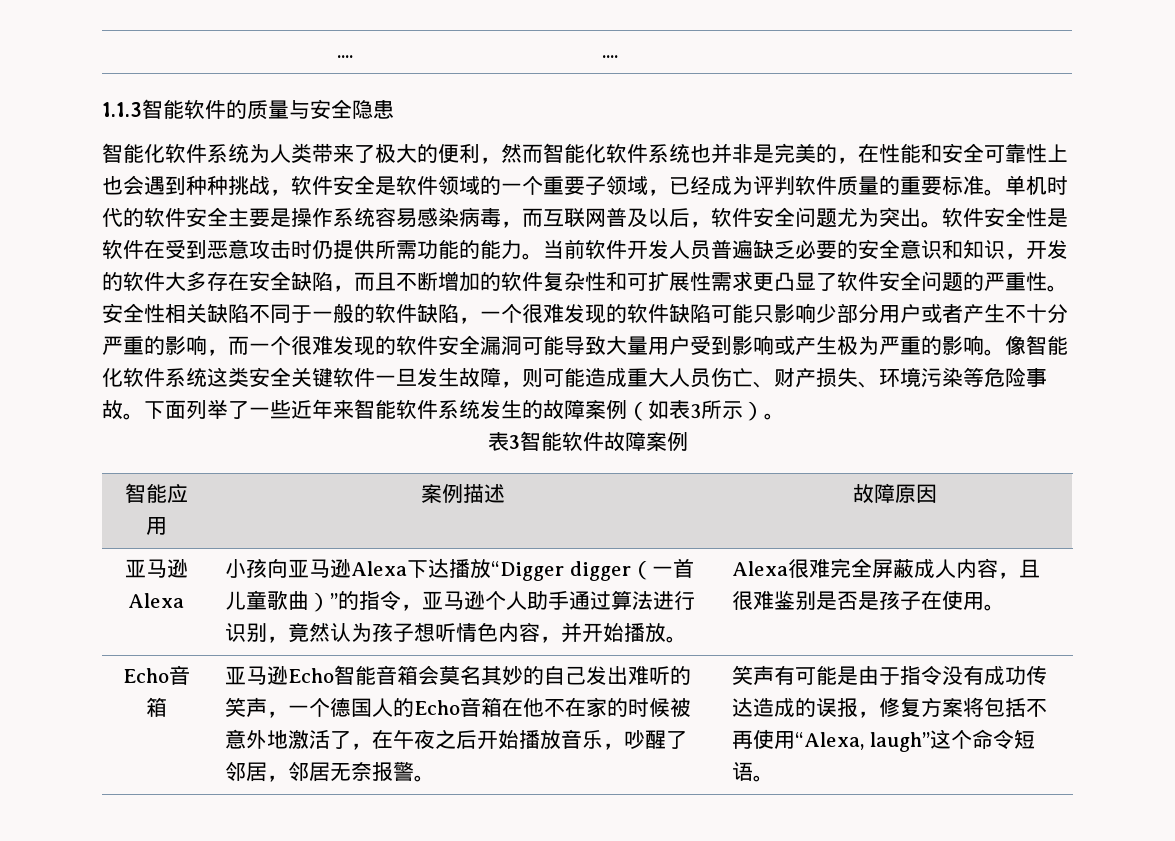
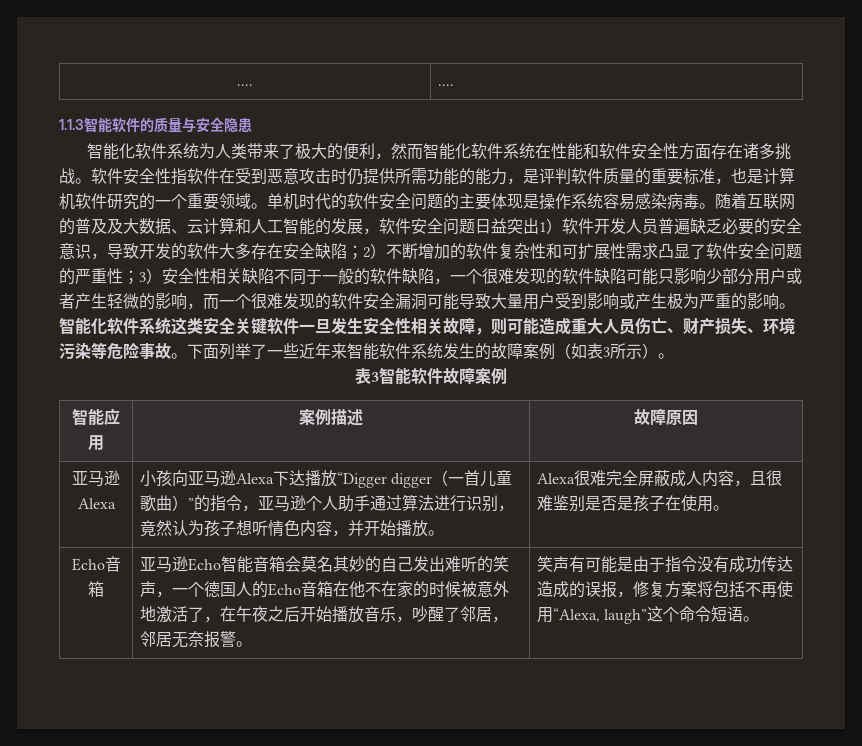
- 智能化软件系统为人类带来了极大的便利，然而智能化软件系统也并非是完美的，在性能和安全可靠性上也会遇到种种挑战，软件安全是软件领域的一个重要子领域，已经成为评判软件质量的重要标准。单机时代的软件安全主要是操作系统容易感染病毒，而互联网普及以后，软件安全问题尤为突出。
+ 智能化软件系统为人类带来了极大的便利，然而智能化软件系统在性能和软件安全性方面存在诸多挑战。
- 软件安全性是软件在受到恶意攻击时仍提供所需功能的能力。当前软件开发人员普遍缺乏必要的安全意识和知识，开发的软件大多存在安全缺陷，而且不断增加的软件复杂性和可扩展性需求更凸显了软件安全问题的严重性。安全性相关缺陷不同于一般的软件缺陷，一个很难发现的软件缺陷可能只影响少部分用户或者产生不十分严重的影响，而一个很难发现的软件安全漏洞可能导致大量用户受到影响或产生极为严重的影响。
+ 软件安全性指软件在受到恶意攻击时仍提供所需功能的能力，是评判软件质量的重要标准，也是计算机软件研究的一个重要领域。单机时代的软件安全问题的主要体现是操作系统容易感染病毒。随着互联网的普及及大数据、云计算和人工智能的发展，软件安全问题日益突出1）软件开发人员普遍缺乏必要的安全意识，导致开发的软件大多存在安全缺陷；2）不断增加的软件复杂性和可扩展性需求凸显了软件安全问题的严重性；3）安全性相关缺陷不同于一般的软件缺陷，一个很难发现的软件缺陷可能只影响少部分用户或者产生轻微的影响，而一个很难发现的软件安全漏洞可能导致大量用户受到影响或产生极为严重的影响。
- 像智能化软件系统这类安全关键软件一旦发生故障，则可能造成重大人员伤亡、财产损失、环境污染等危险事故。
+ 智能化软件系统这类安全关键软件一旦发生安全性相关故障，则可能造成重大人员伤亡、财产损失、环境污染等危险事故。

